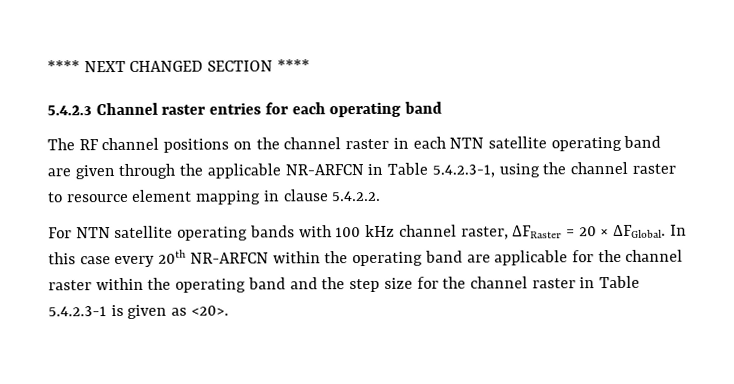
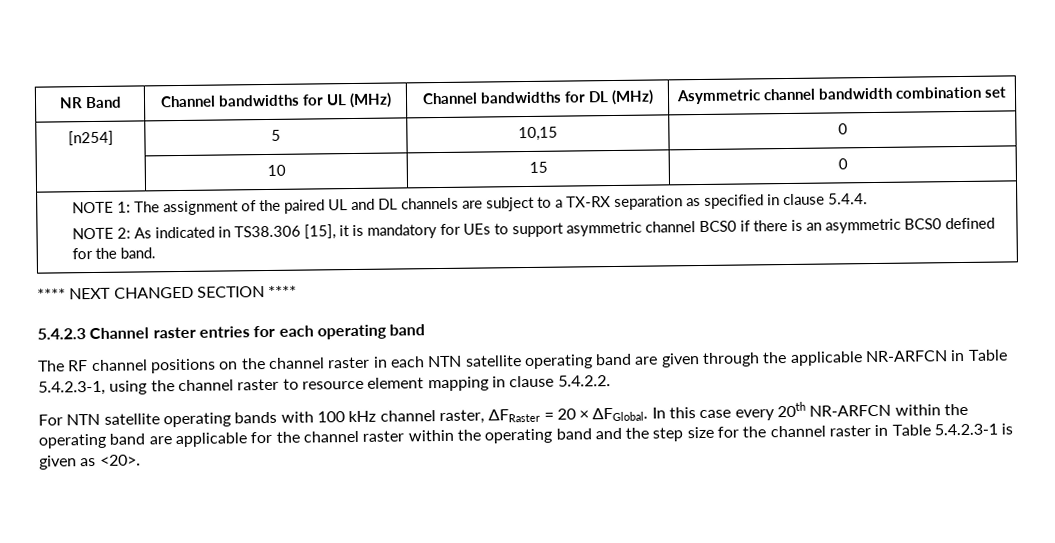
+ NR Band | Channel bandwidths for UL (MHz) | Channel bandwidths for DL (MHz) | Asymmetric channel bandwidth combination set
+ [n254] | 5 | 10,15 | 0
+ | 10 | 15 | 0
+ NOTE 1: The assignment of the paired UL and DL channels are subject to a TX-RX separation as specified in clause 5.4.4.
+ NOTE 2: As indicated in TS38.306 [15], it is mandatory for UEs to support asymmetric channel BCS0 if there is an asymmetric BCS0 defined for the band.

